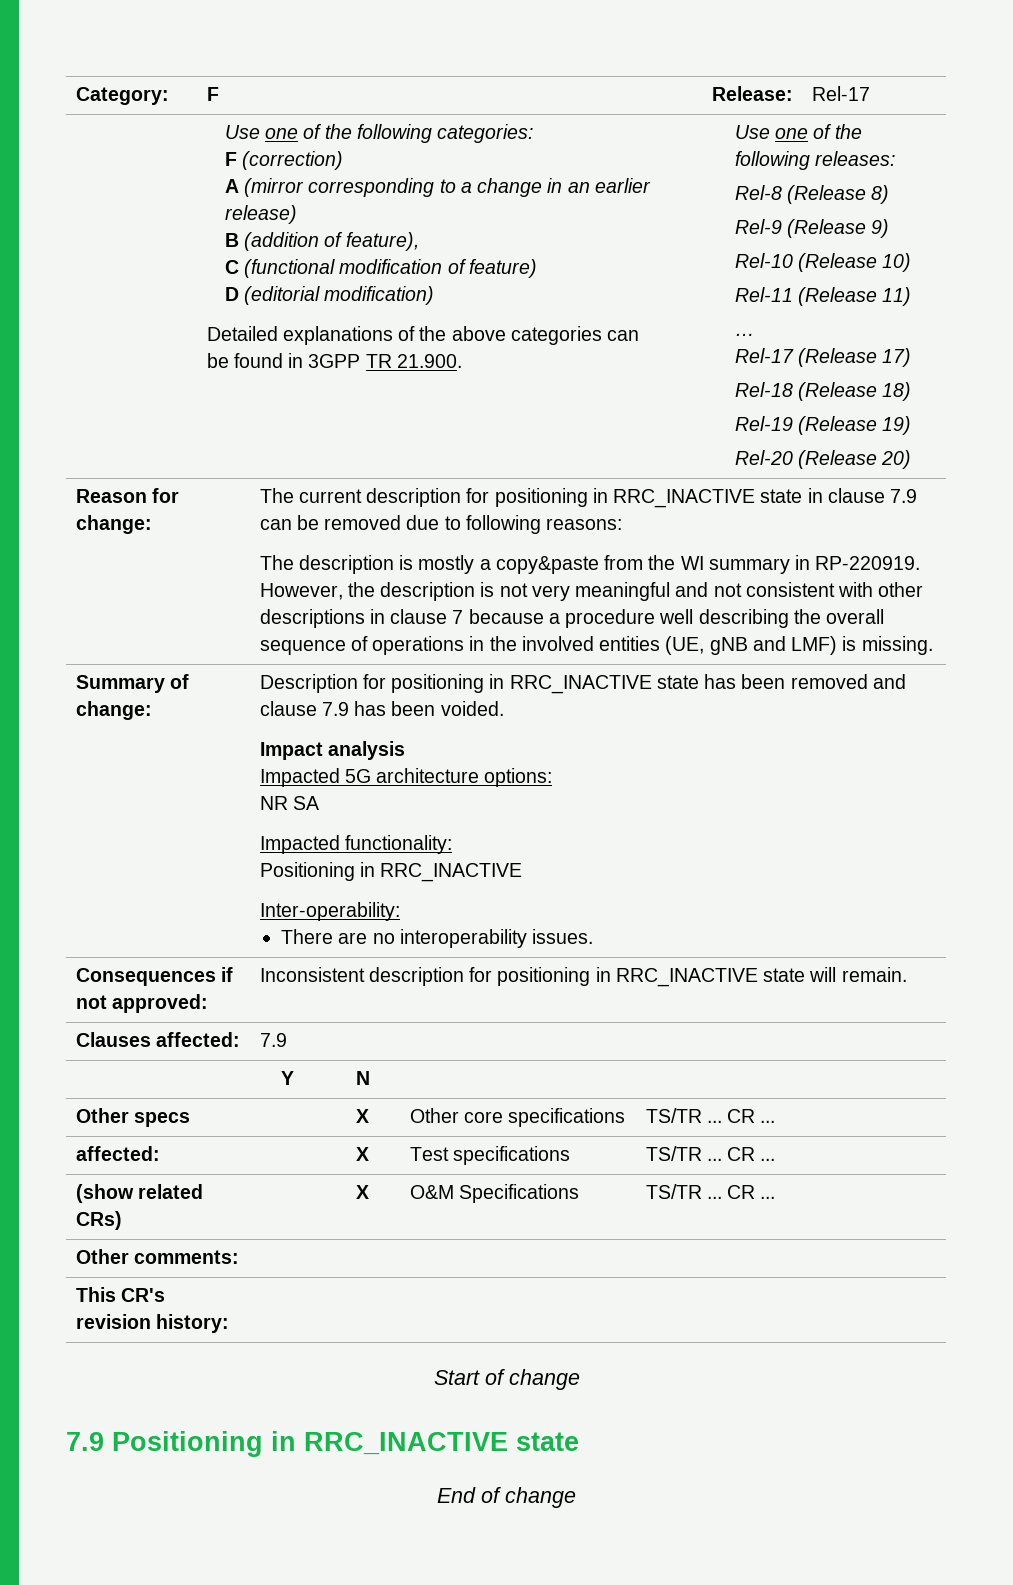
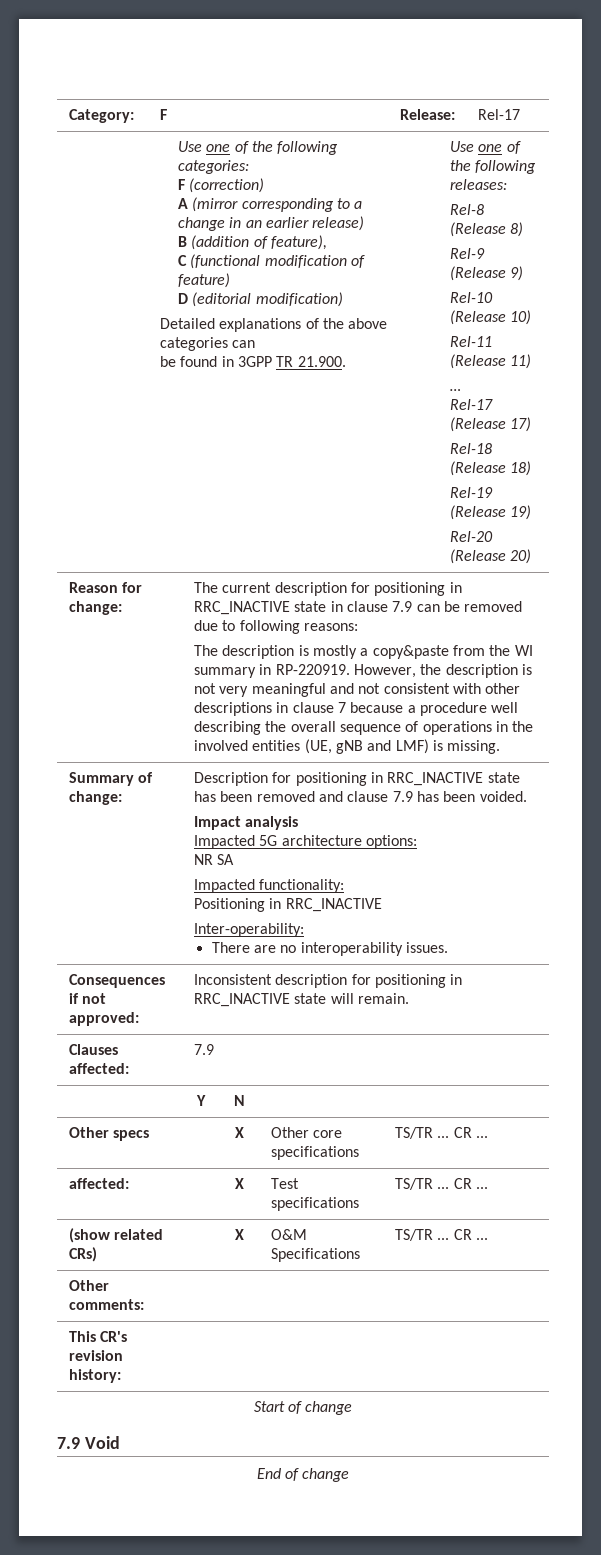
- 7.9 Positioning in RRC_INACTIVE state
+ 7.9 Void

